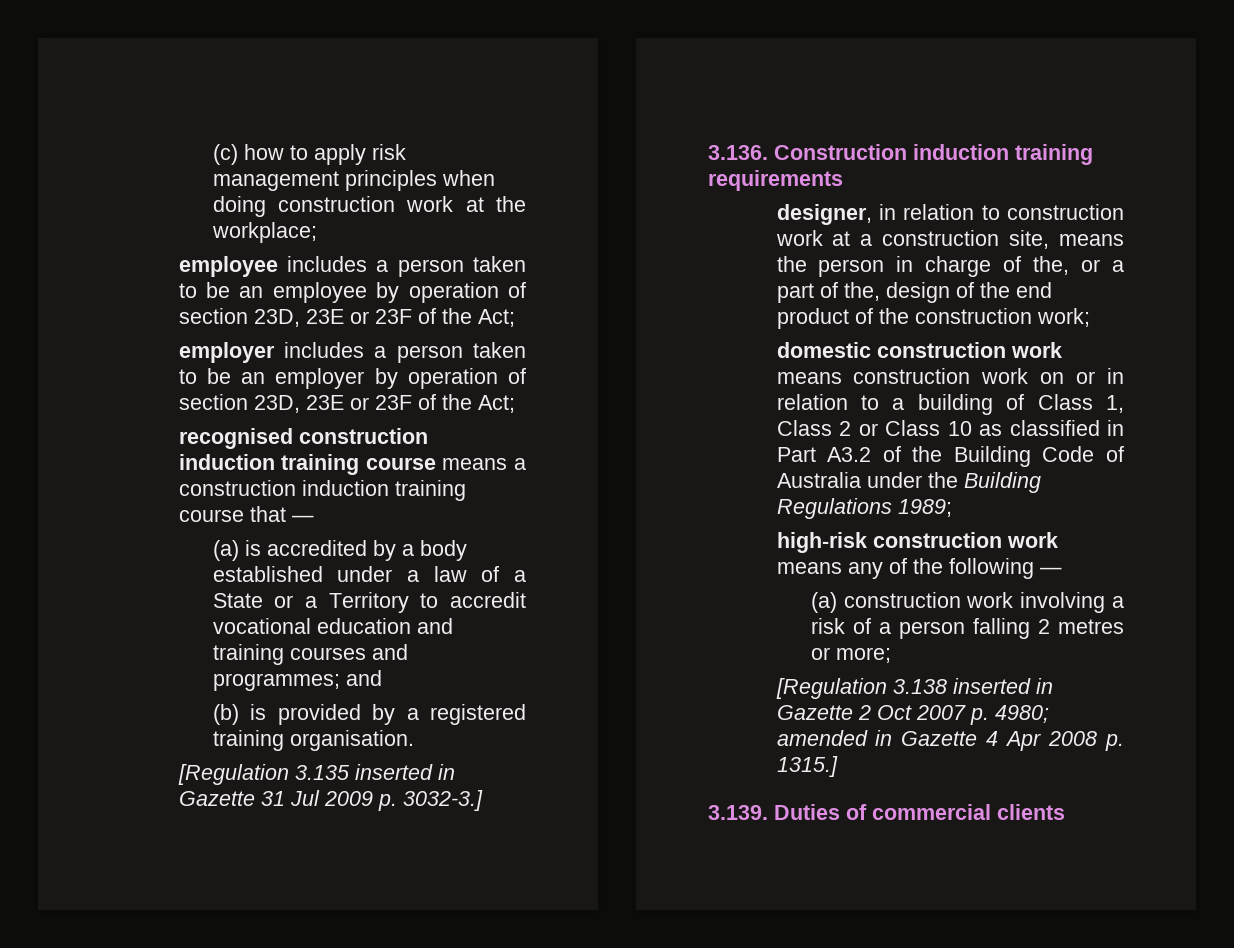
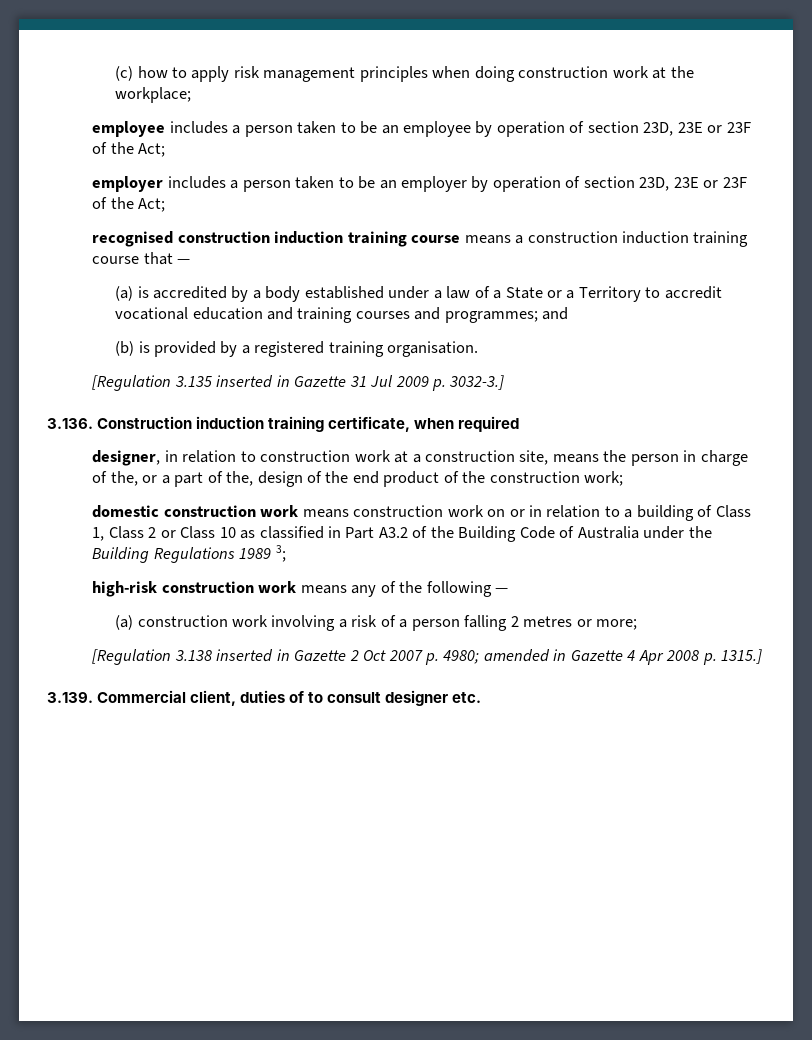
- 3.136. Construction induction training requirements
+ 3.136. Construction induction training certificate, when required
- domestic construction work means construction work on or in relation to a building of Class 1, Class 2 or Class 10 as classified in Part A3.2 of the Building Code of Australia under the Building Regulations 1989;
+ domestic construction work means construction work on or in relation to a building of Class 1, Class 2 or Class 10 as classified in Part A3.2 of the Building Code of Australia under the Building Regulations 1989 3;
- 3.139. Duties of commercial clients
+ 3.139. Commercial client, duties of to consult designer etc.

